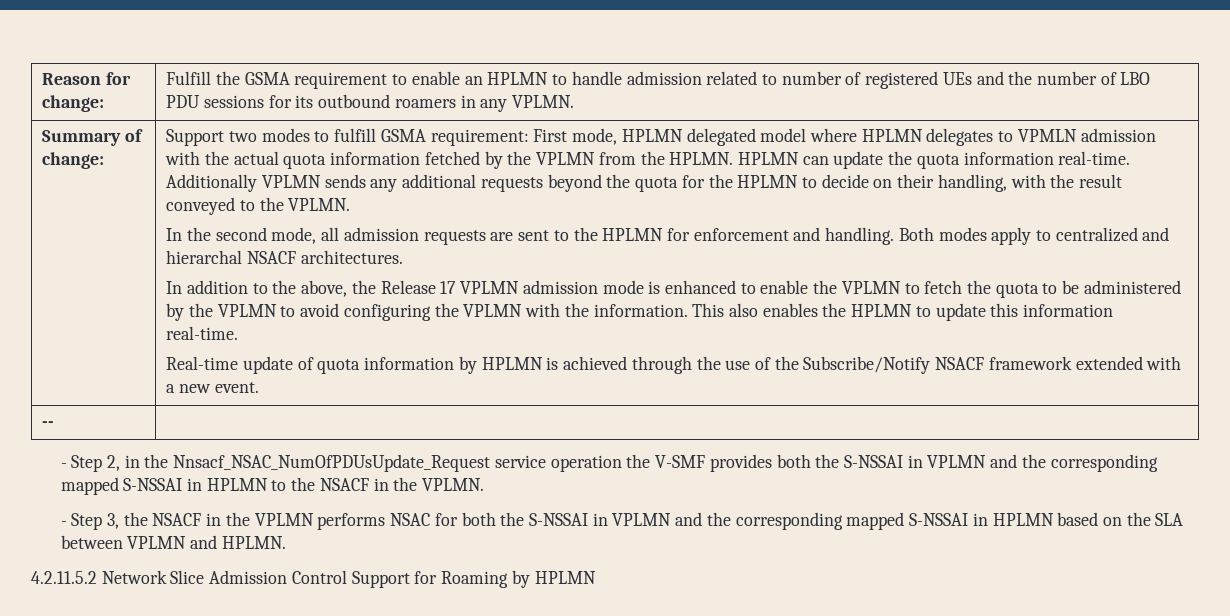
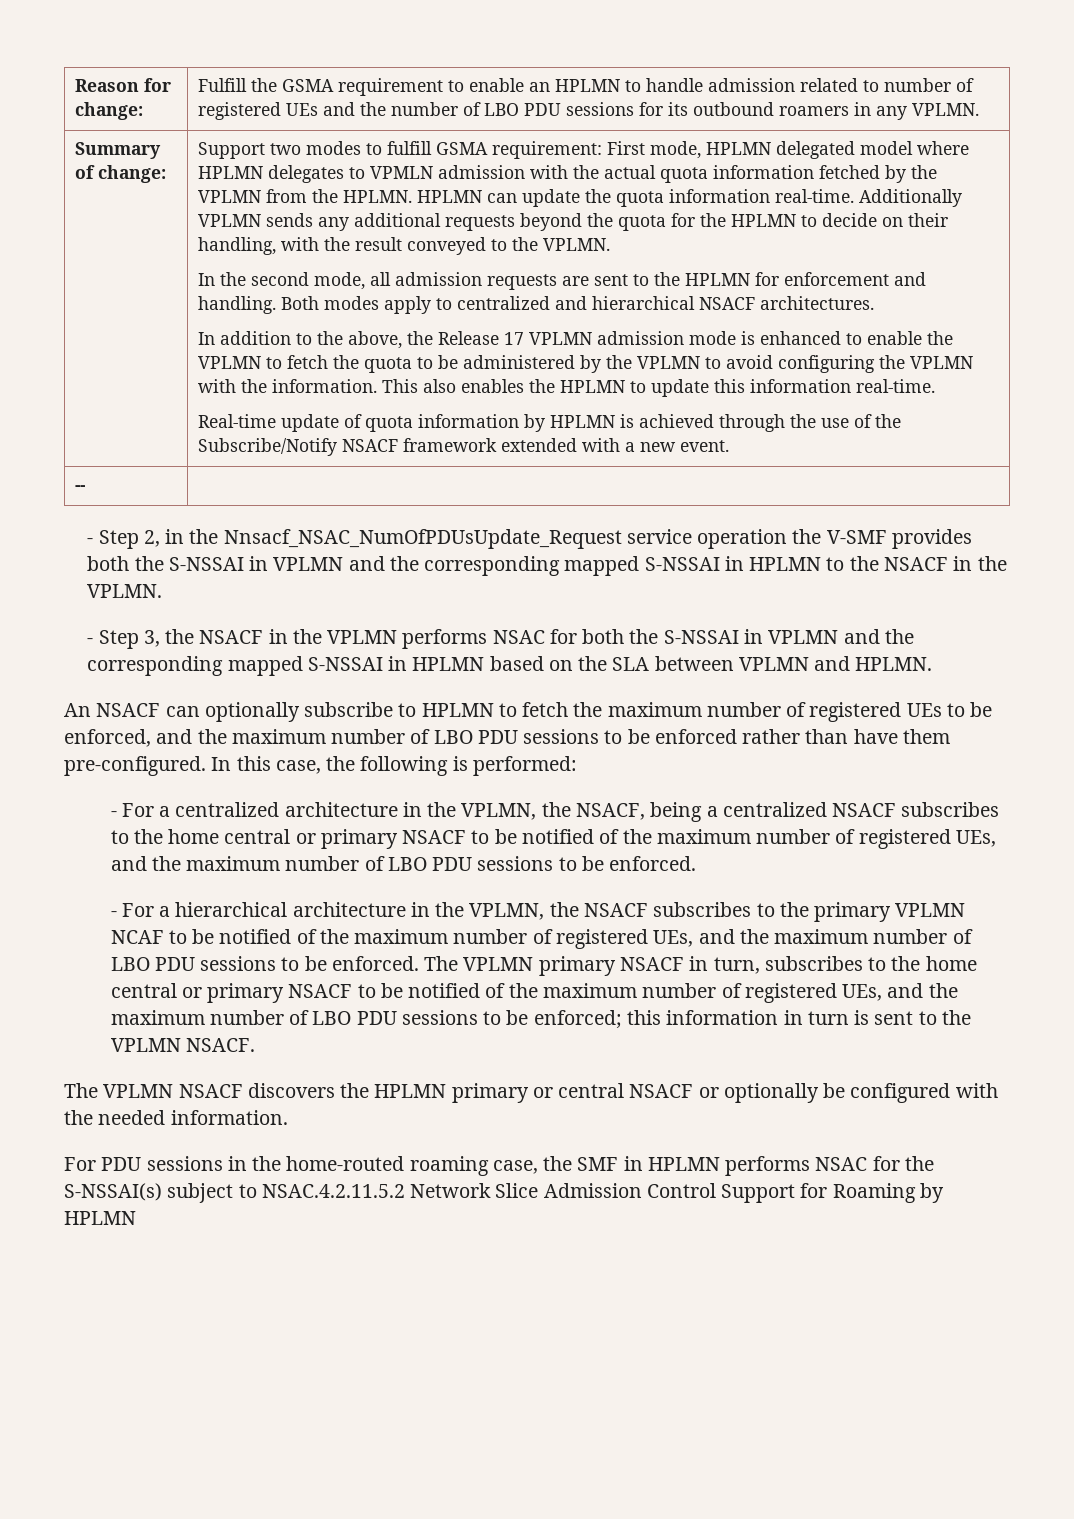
- Both modes apply to centralized and hierarchal NSACF architectures.
+ Both modes apply to centralized and hierarchical NSACF architectures.
- 4.2.11.5.2 Network Slice Admission Control Support for Roaming by HPLMN
+ An NSACF can optionally subscribe to HPLMN to fetch the maximum number of registered UEs to be enforced, and the maximum number of LBO PDU sessions to be enforced rather than have them pre-configured. In this case, the following is performed:
+ - For a centralized architecture in the VPLMN, the NSACF, being a centralized NSACF subscribes to the home central or primary NSACF to be notified of the maximum number of registered UEs, and the maximum number of LBO PDU sessions to be enforced.
+ - For a hierarchical architecture in the VPLMN, the NSACF subscribes to the primary VPLMN NCAF to be notified of the maximum number of registered UEs, and the maximum number of LBO PDU sessions to be enforced. The VPLMN primary NSACF in turn, subscribes to the home central or primary NSACF to be notified of the maximum number of registered UEs, and the maximum number of LBO PDU sessions to be enforced; this information in turn is sent to the VPLMN NSACF.
+ The VPLMN NSACF discovers the HPLMN primary or central NSACF or optionally be configured with the needed information.
+ For PDU sessions in the home-routed roaming case, the SMF in HPLMN performs NSAC for the S-NSSAI(s) subject to NSAC.4.2.11.5.2 Network Slice Admission Control Support for Roaming by HPLMN

